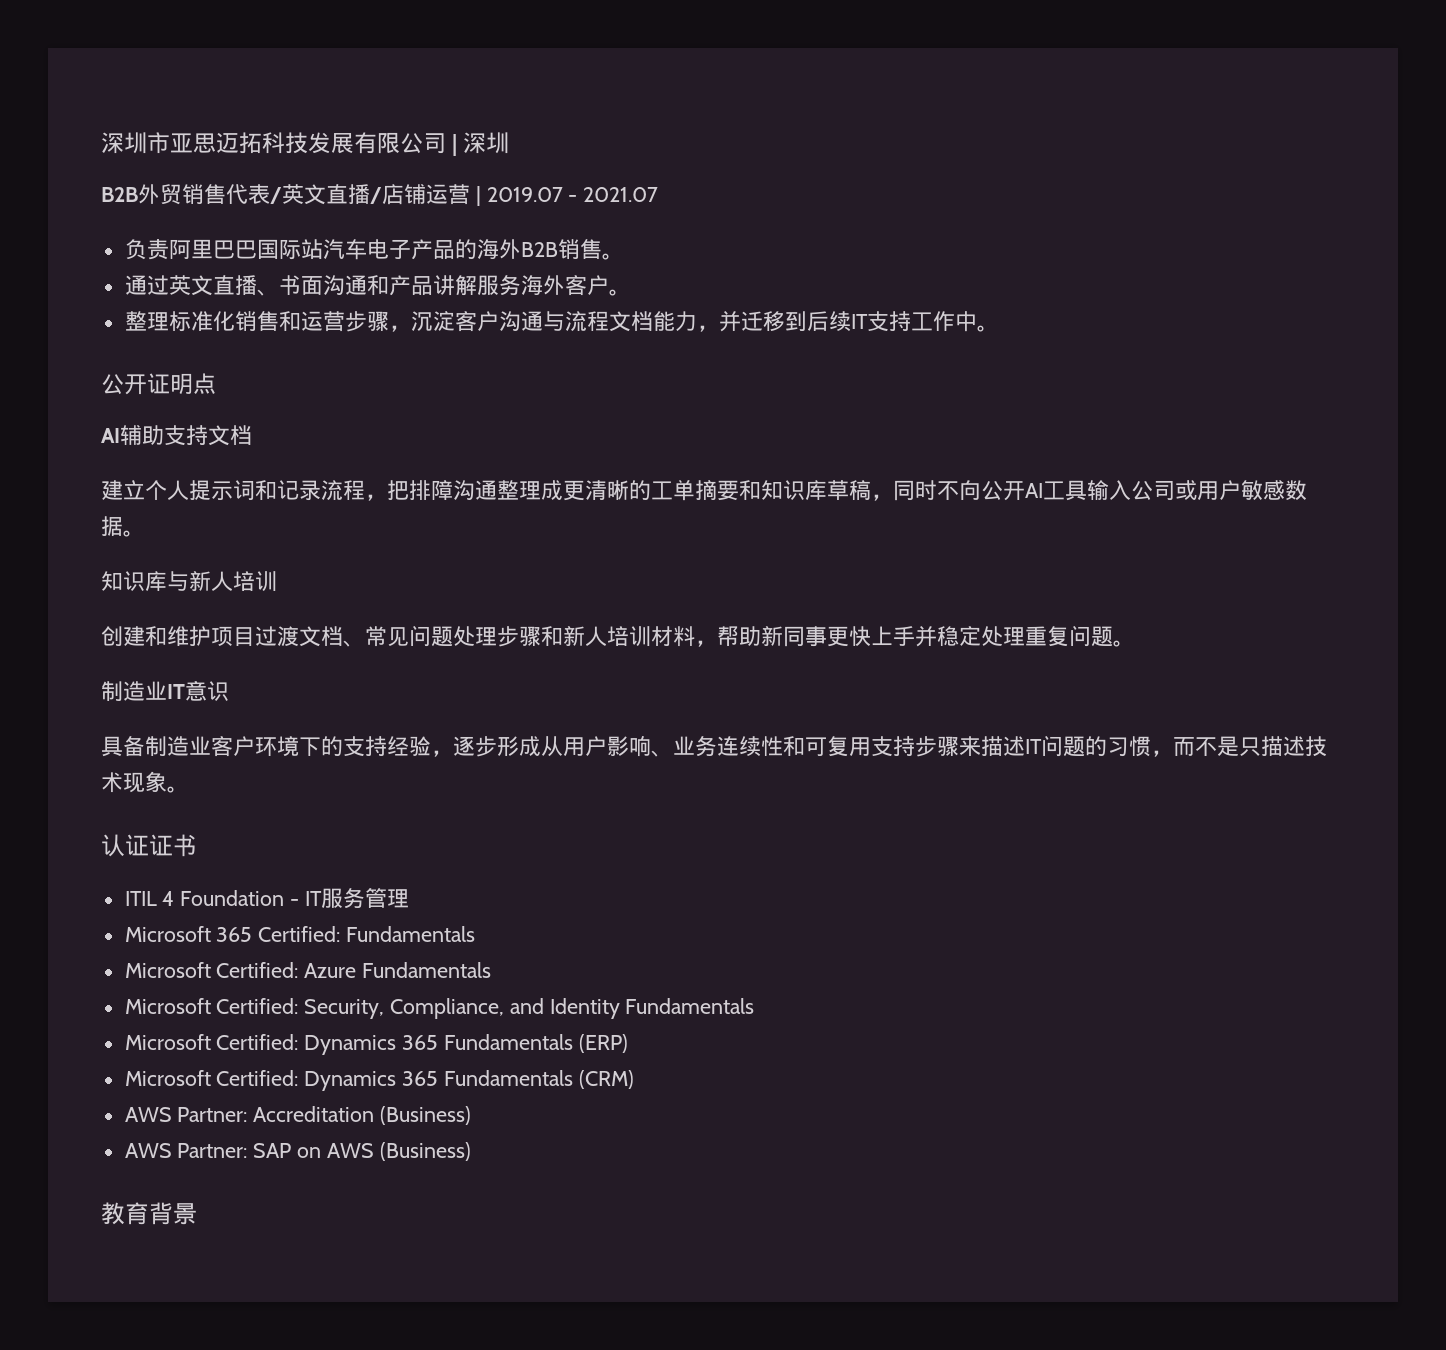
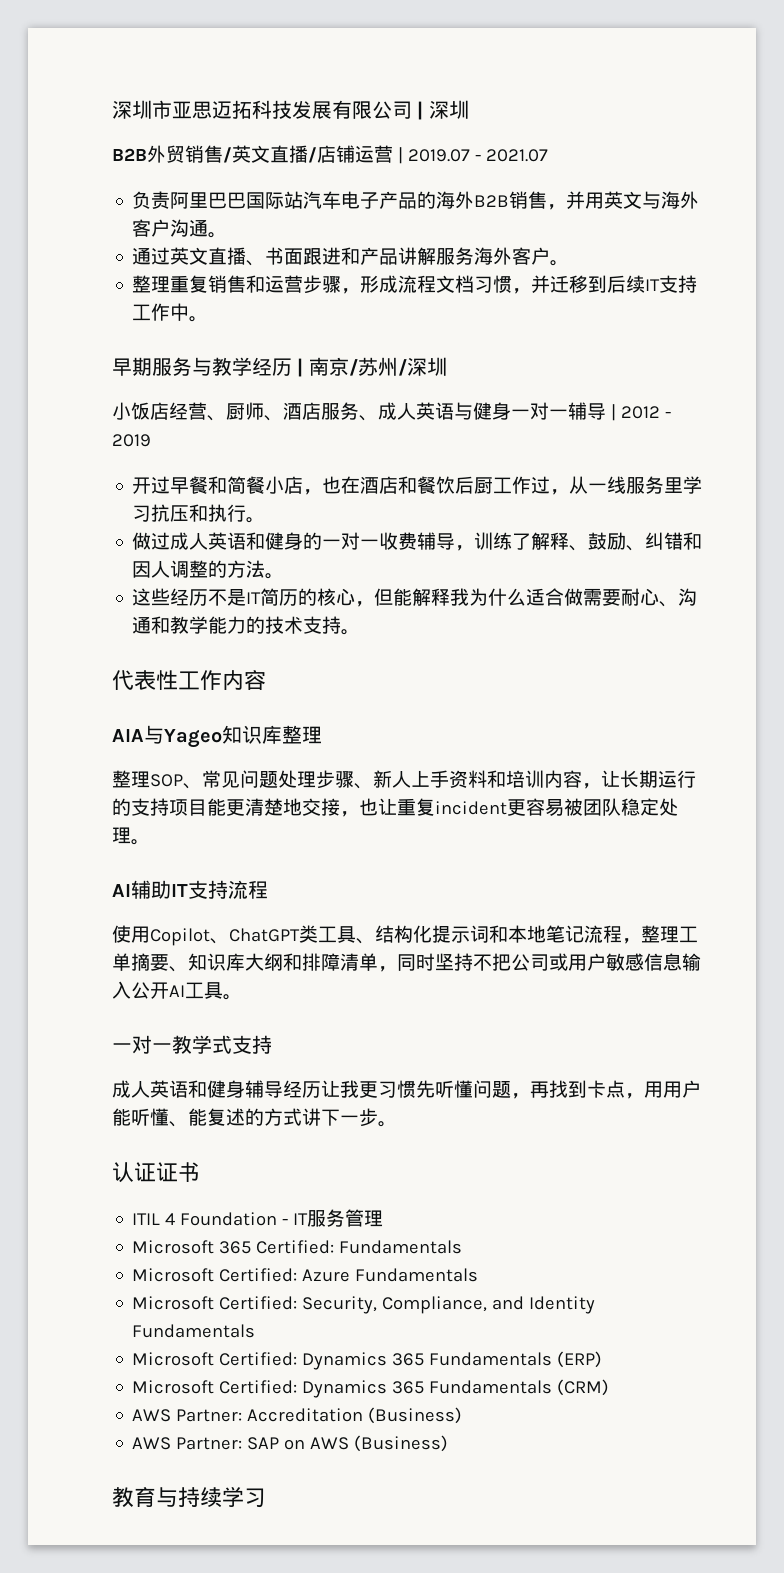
- B2B外贸销售代表/英文直播/店铺运营 | 2019.07 - 2021.07
+ B2B外贸销售/英文直播/店铺运营 | 2019.07 - 2021.07
- 负责阿里巴巴国际站汽车电子产品的海外B2B销售。
+ 负责阿里巴巴国际站汽车电子产品的海外B2B销售，并用英文与海外客户沟通。
- 通过英文直播、书面沟通和产品讲解服务海外客户。
+ 通过英文直播、书面跟进和产品讲解服务海外客户。
- 整理标准化销售和运营步骤，沉淀客户沟通与流程文档能力，并迁移到后续IT支持工作中。
+ 整理重复销售和运营步骤，形成流程文档习惯，并迁移到后续IT支持工作中。
- 公开证明点
- AI辅助支持文档
- 建立个人提示词和记录流程，把排障沟通整理成更清晰的工单摘要和知识库草稿，同时不向公开AI工具输入公司或用户敏感数据。
- 知识库与新人培训
- 创建和维护项目过渡文档、常见问题处理步骤和新人培训材料，帮助新同事更快上手并稳定处理重复问题。
- 制造业IT意识
- 具备制造业客户环境下的支持经验，逐步形成从用户影响、业务连续性和可复用支持步骤来描述IT问题的习惯，而不是只描述技术现象。
+ 早期服务与教学经历 | 南京/苏州/深圳
+ 小饭店经营、厨师、酒店服务、成人英语与健身一对一辅导 | 2012 - 2019
+ 开过早餐和简餐小店，也在酒店和餐饮后厨工作过，从一线服务里学习抗压和执行。
+ 做过成人英语和健身的一对一收费辅导，训练了解释、鼓励、纠错和因人调整的方法。
+ 这些经历不是IT简历的核心，但能解释我为什么适合做需要耐心、沟通和教学能力的技术支持。
+ 代表性工作内容
+ AIA与Yageo知识库整理
+ 整理SOP、常见问题处理步骤、新人上手资料和培训内容，让长期运行的支持项目能更清楚地交接，也让重复incident更容易被团队稳定处理。
+ AI辅助IT支持流程
+ 使用Copilot、ChatGPT类工具、结构化提示词和本地笔记流程，整理工单摘要、知识库大纲和排障清单，同时坚持不把公司或用户敏感信息输入公开AI工具。
+ 一对一教学式支持
+ 成人英语和健身辅导经历让我更习惯先听懂问题，再找到卡点，用用户能听懂、能复述的方式讲下一步。
- 教育背景
+ 教育与持续学习

